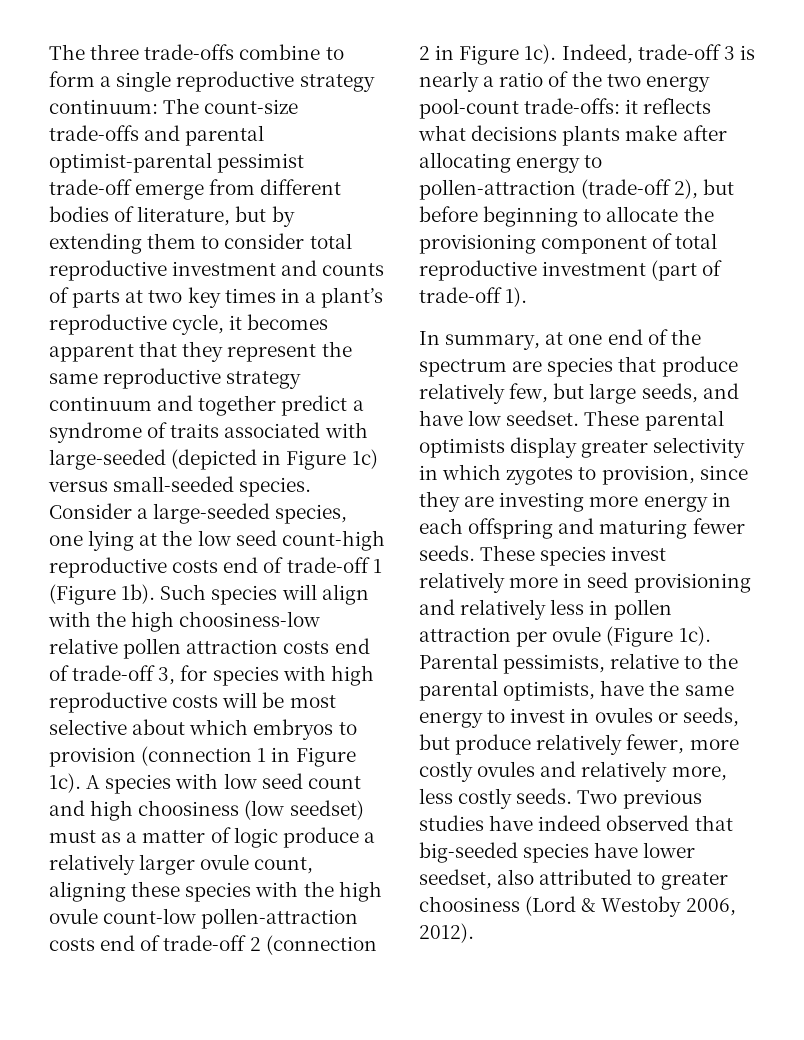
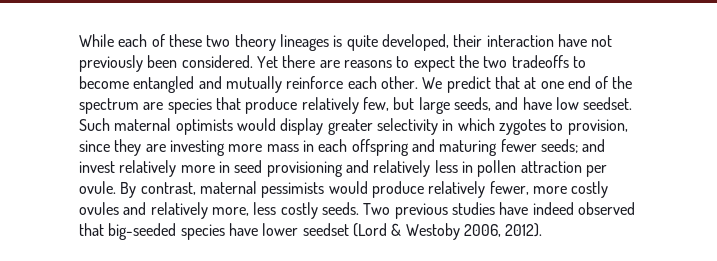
- The three trade-offs combine to form a single reproductive strategy continuum: The count-size trade-offs and parental optimist-parental pessimist trade-off emerge from different bodies of literature, but by extending them to consider total reproductive investment and counts of parts at two key times in a plant’s reproductive cycle, it becomes apparent that they represent the same reproductive strategy continuum and together predict a syndrome of traits associated with large-seeded (depicted in Figure 1c) versus small-seeded species. Consider a large-seeded species, one lying at the low seed count-high reproductive costs end of trade-off 1 (Figure 1b). Such species will align with the high choosiness-low relative pollen attraction costs end of trade-off 3, for species with high reproductive costs will be most selective about which embryos to provision (connection 1 in Figure 1c). A species with low seed count and high choosiness (low seedset) must as a matter of logic produce a relatively larger ovule count, aligning these species with the high ovule count-low pollen-attraction costs end of trade-off 2 (connection 2 in Figure 1c). Indeed, trade-off 3 is nearly a ratio of the two energy pool-count trade-offs: it reflects what decisions plants make after allocating energy to pollen-attraction (trade-off 2), but before beginning to allocate the provisioning component of total reproductive investment (part of trade-off 1).
- In summary, at one end of the spectrum are species that produce relatively few, but large seeds, and have low seedset.
+ While each of these two theory lineages is quite developed, their interaction have not previously been considered. Yet there are reasons to expect the two tradeoffs to become entangled and mutually reinforce each other. We predict that at one end of the spectrum are species that produce relatively few, but large seeds, and have low seedset.
- These parental optimists display greater selectivity in which zygotes to provision, since they are investing more energy in each offspring and maturing fewer seeds. These species invest relatively more in seed provisioning and relatively less in pollen attraction per ovule (Figure 1c). Parental pessimists, relative to the parental optimists, have the same energy to invest in ovules or seeds, but produce relatively fewer, more costly ovules and relatively more, less costly seeds.
+ Such maternal optimists would display greater selectivity in which zygotes to provision, since they are investing more mass in each offspring and maturing fewer seeds; and invest relatively more in seed provisioning and relatively less in pollen attraction per ovule. By contrast, maternal pessimists would produce relatively fewer, more costly ovules and relatively more, less costly seeds.
- Two previous studies have indeed observed that big-seeded species have lower seedset, also attributed to greater choosiness (Lord & Westoby 2006, 2012).
+ Two previous studies have indeed observed that big-seeded species have lower seedset (Lord & Westoby 2006, 2012).

